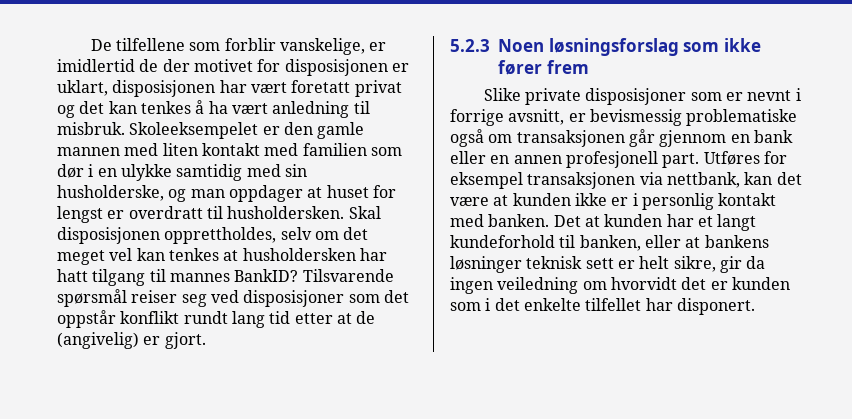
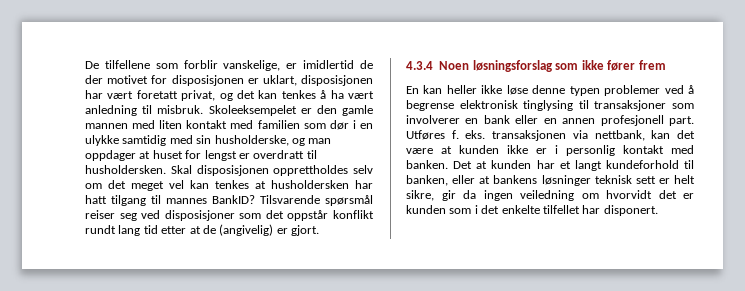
- De tilfellene som forblir vanskelige, er imidlertid de der motivet for disposisjonen er uklart, disposisjonen har vært foretatt privat og det kan tenkes å ha vært anledning til misbruk.
+ De tilfellene som forblir vanskelige, er imidlertid de der motivet for disposisjonen er uklart, disposisjonen har vært foretatt privat, og det kan tenkes å ha vært anledning til misbruk.
- Skal disposisjonen opprettholdes, selv om det meget vel kan tenkes at husholdersken har hatt tilgang til mannes BankID?
+ Skal disposisjonen opprettholdes selv om det meget vel kan tenkes at husholdersken har hatt tilgang til mannes BankID?
- 5.2.3 Noen løsningsforslag som ikke fører frem
+ 4.3.4 Noen løsningsforslag som ikke fører frem
- Slike private disposisjoner som er nevnt i forrige avsnitt, er bevismessig problematiske også om transaksjonen går gjennom en bank eller en annen profesjonell part.
+ En kan heller ikke løse denne typen problemer ved å begrense elektronisk tinglysing til transaksjoner som involverer en bank eller en annen profesjonell part.
- Utføres for eksempel transaksjonen via nettbank, kan det være at kunden ikke er i personlig kontakt med banken.
+ Utføres f. eks. transaksjonen via nettbank, kan det være at kunden ikke er i personlig kontakt med banken.

